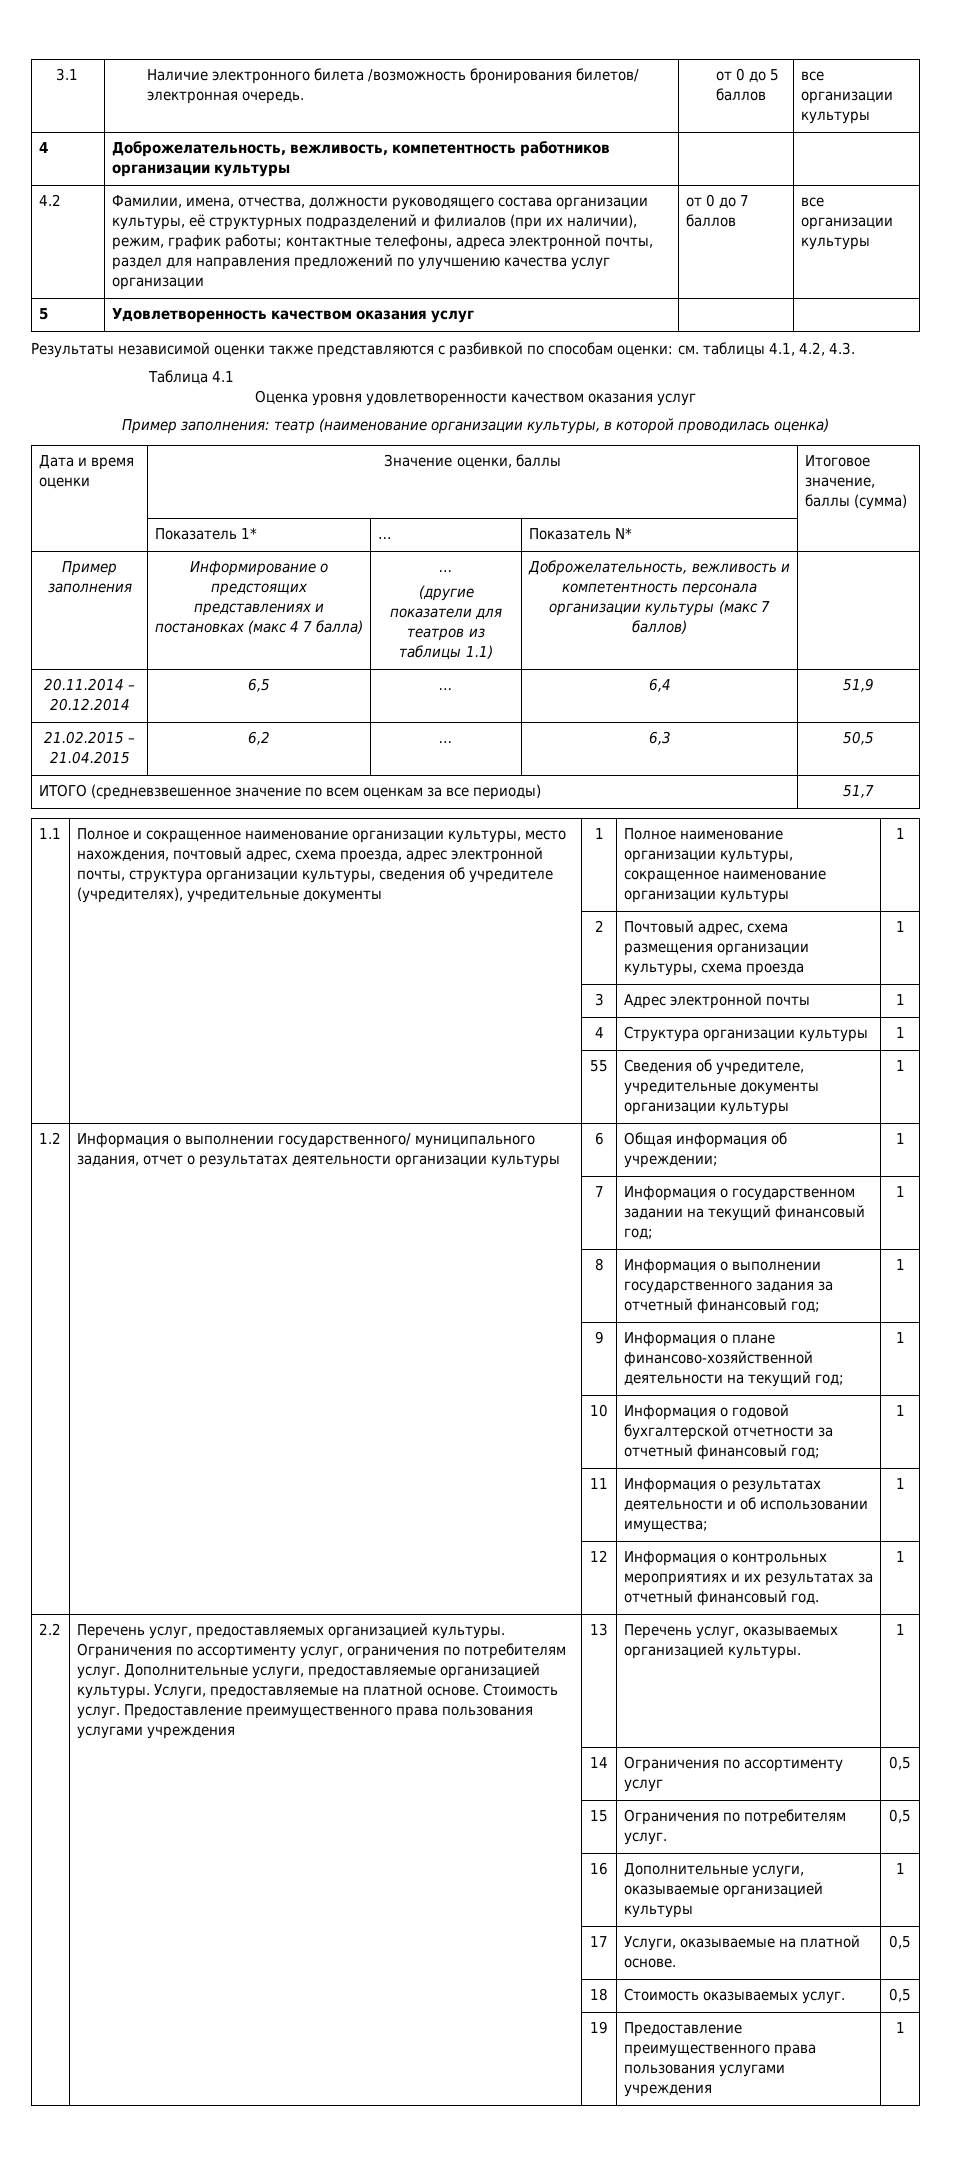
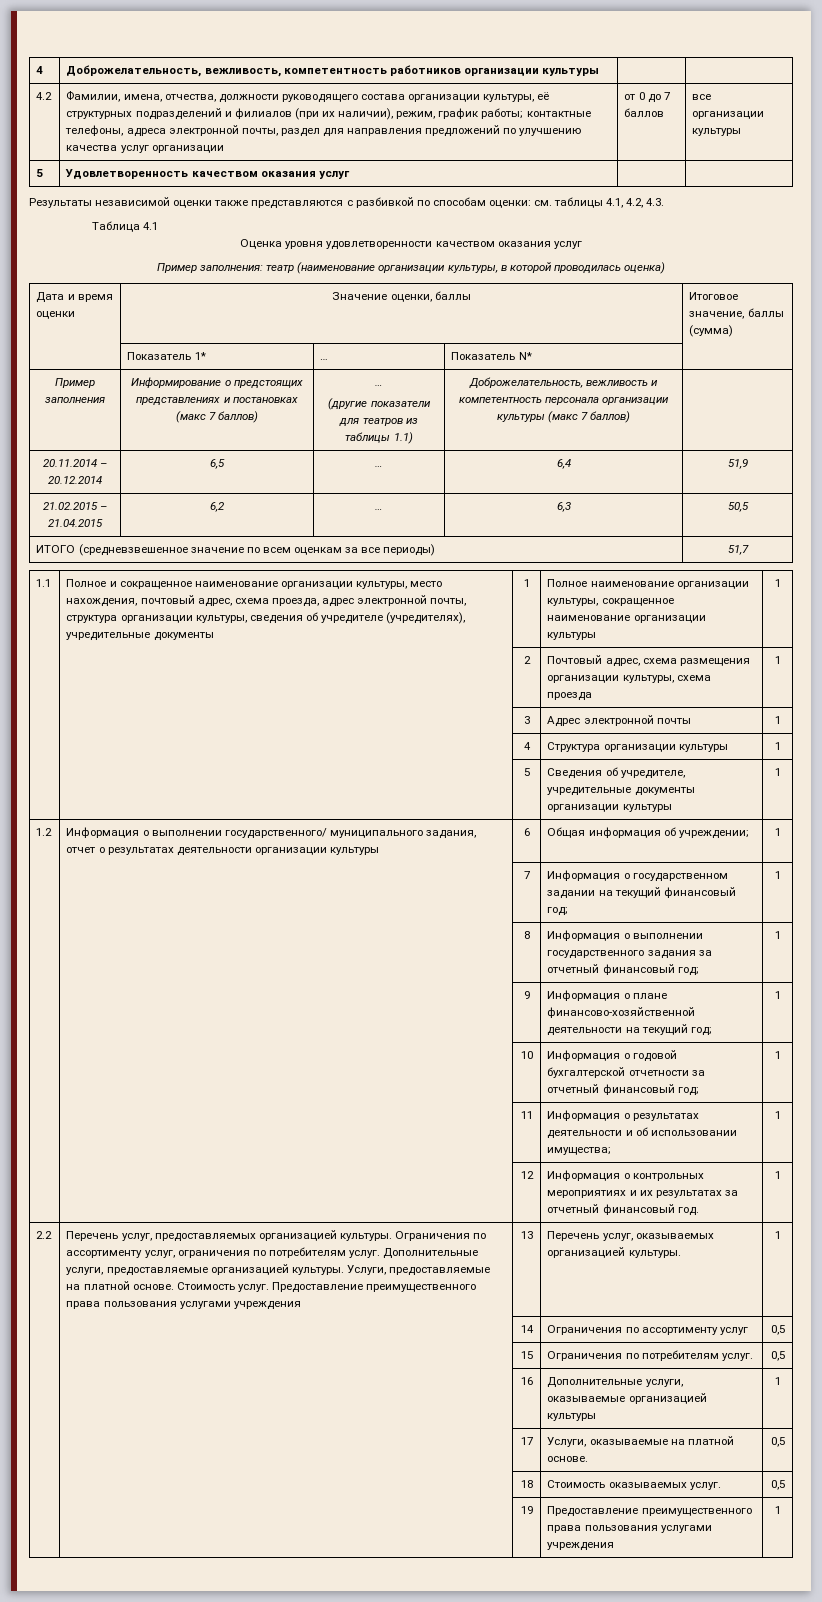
- 3.1 | Наличие электронного билета /возможность бронирования билетов/ электронная очередь. | от 0 до 5 баллов | все организации культуры
- Пример заполнения | Информирование о предстоящих представлениях и постановках (макс 4 7 балла) | …
+ Пример заполнения | Информирование о предстоящих представлениях и постановках (макс 7 баллов) | …
- | | 55 | Сведения об учредителе, учредительные документы организации культуры | 1
+ | | 5 | Сведения об учредителе, учредительные документы организации культуры | 1

